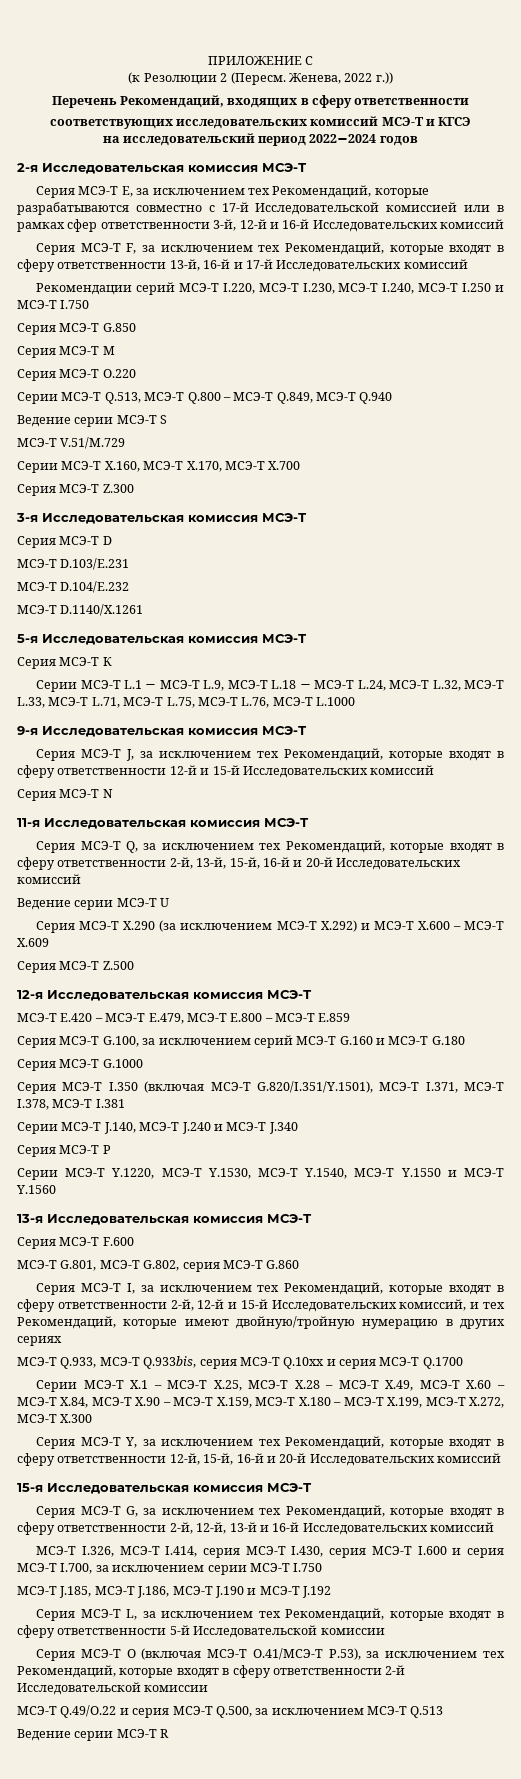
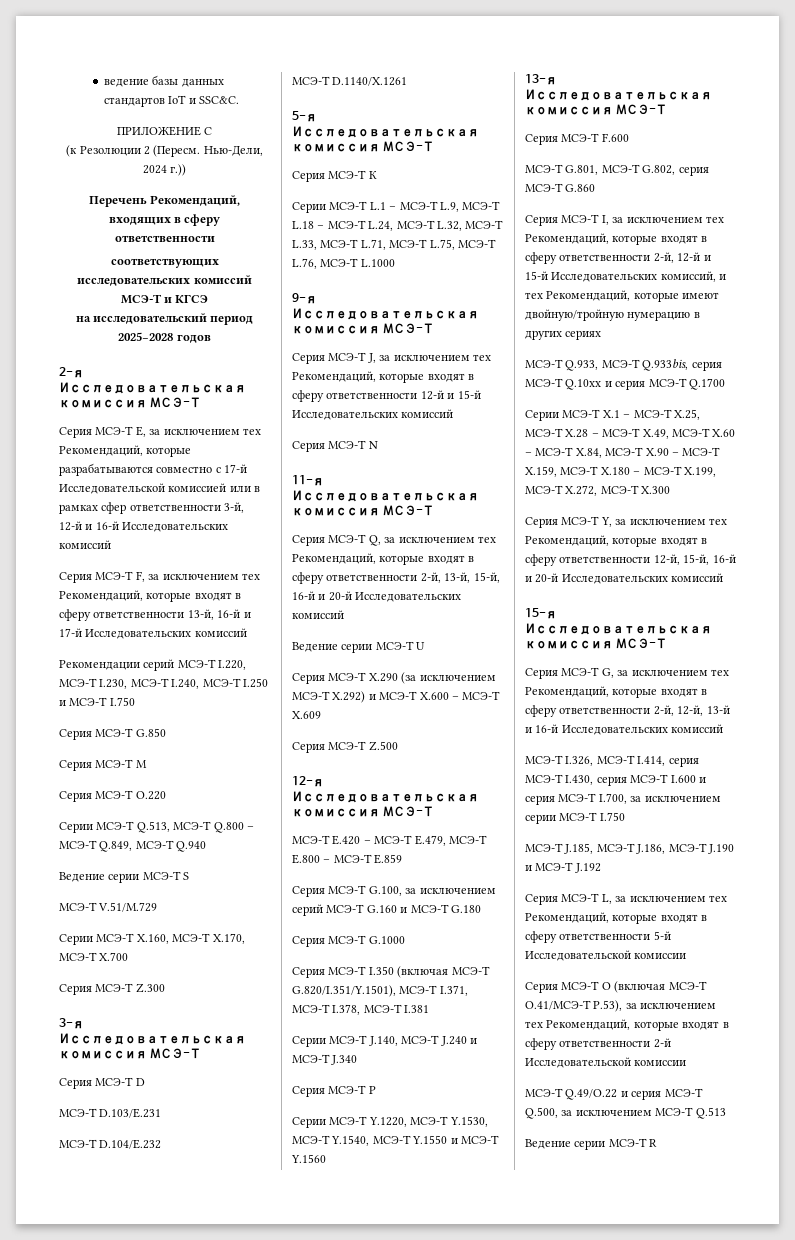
+ ведение базы данных стандартов IoT и SSC&C.
- Женева, 2022 г.))
+ Нью-Дели, 2024 г.))
- на исследовательский период 2022−2024 годов
+ на исследовательский период 2025−2028 годов

